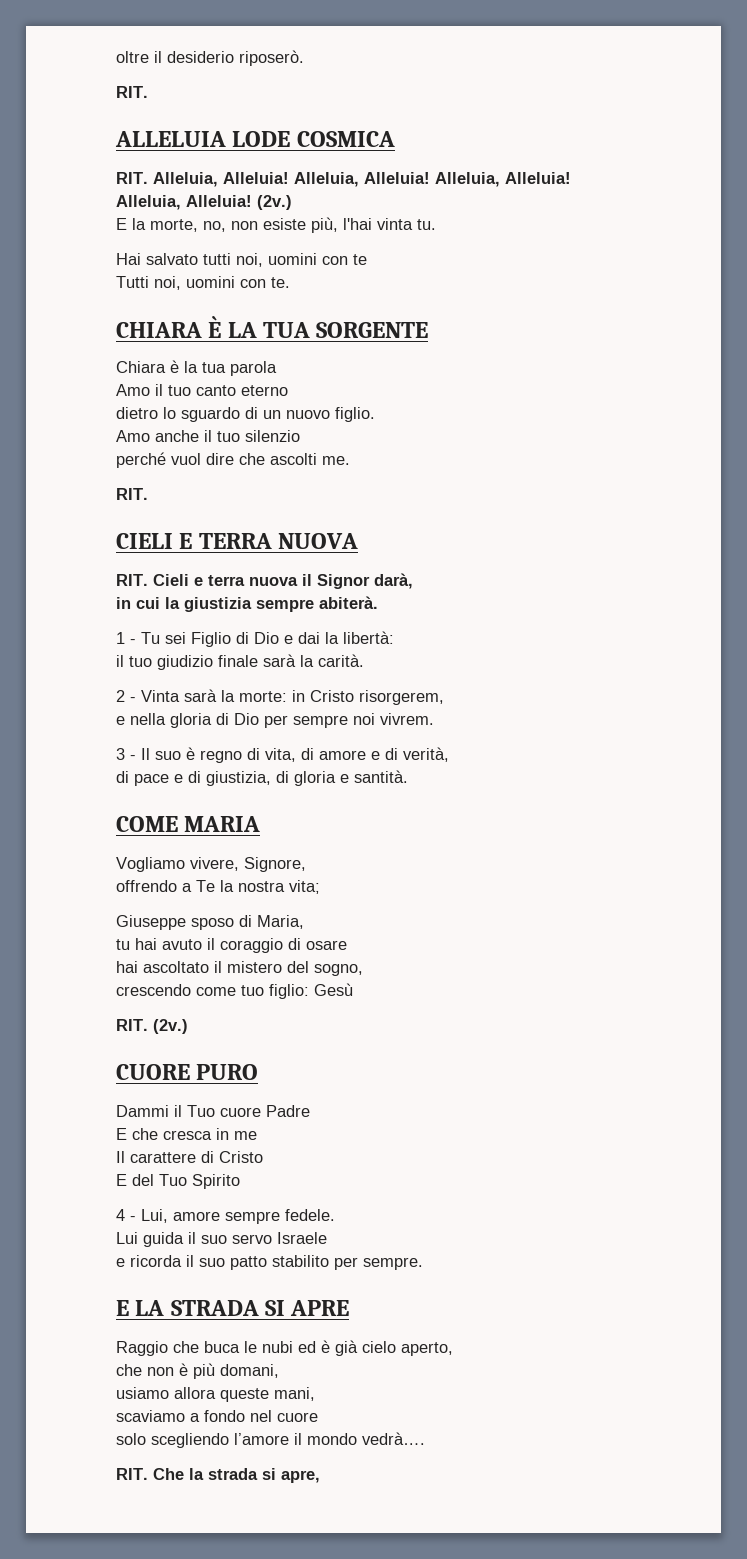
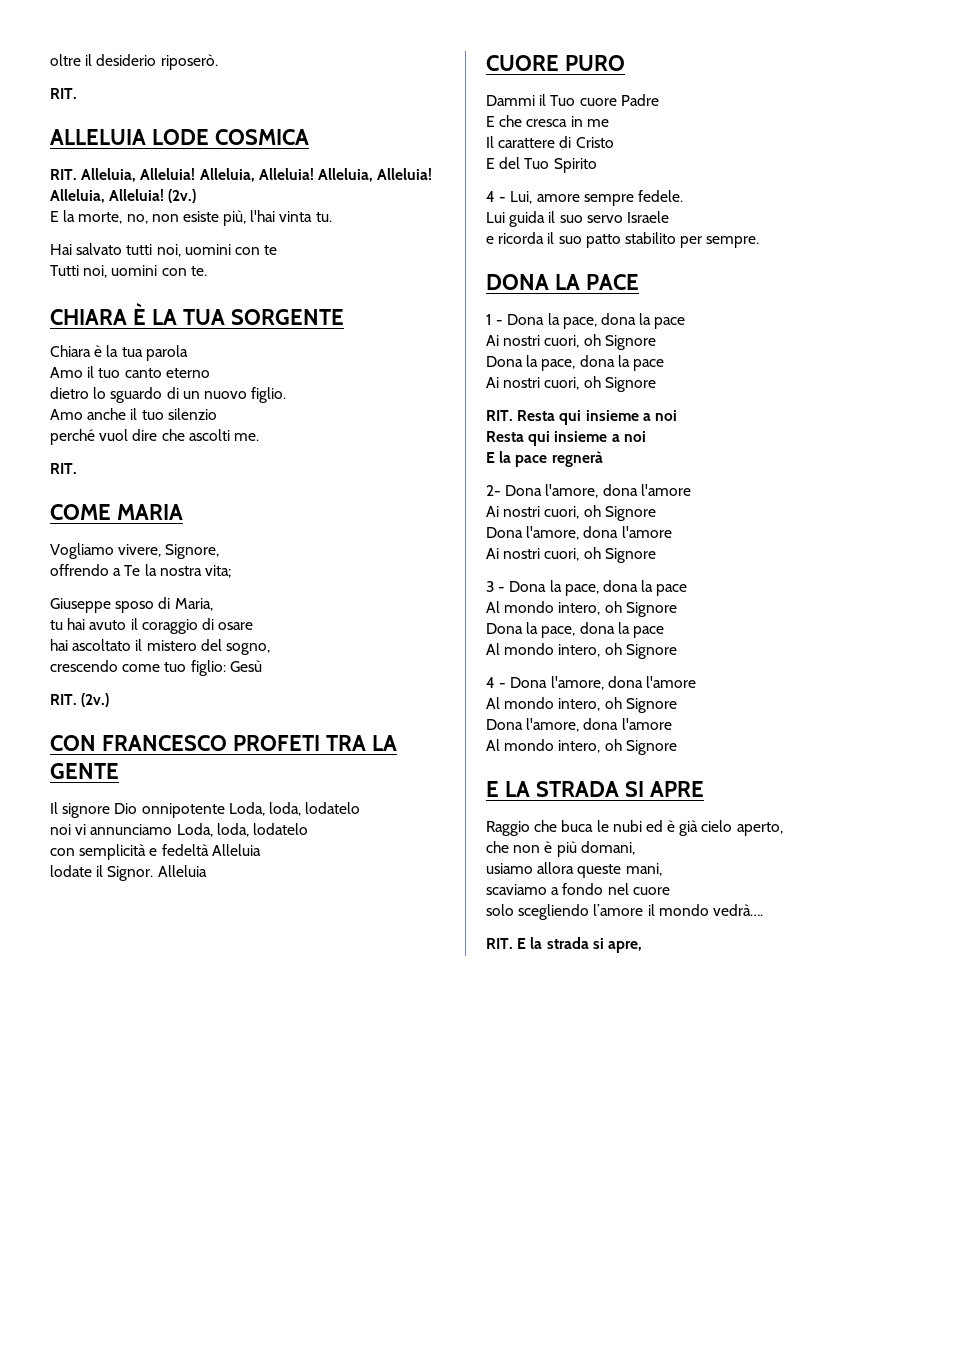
- CIELI E TERRA NUOVA
- RIT. Cieli e terra nuova il Signor darà,
- in cui la giustizia sempre abiterà.
- 1 - Tu sei Figlio di Dio e dai la libertà:
- il tuo giudizio finale sarà la carità.
- 2 - Vinta sarà la morte: in Cristo risorgerem,
- e nella gloria di Dio per sempre noi vivrem.
- 3 - Il suo è regno di vita, di amore e di verità,
- di pace e di giustizia, di gloria e santità.
+ CON FRANCESCO PROFETI TRA LA GENTE
+ Il signore Dio onnipotente Loda, loda, lodatelo
+ noi vi annunciamo Loda, loda, lodatelo
+ con semplicità e fedeltà Alleluia
+ lodate il Signor. Alleluia
+ DONA LA PACE
+ 1 - Dona la pace, dona la pace
+ Ai nostri cuori, oh Signore
+ Dona la pace, dona la pace
+ Ai nostri cuori, oh Signore
+ RIT. Resta qui insieme a noi
+ Resta qui insieme a noi
+ E la pace regnerà
+ 2- Dona l'amore, dona l'amore
+ Ai nostri cuori, oh Signore
+ Dona l'amore, dona l'amore
+ Ai nostri cuori, oh Signore
+ 3 - Dona la pace, dona la pace
+ Al mondo intero, oh Signore
+ Dona la pace, dona la pace
+ Al mondo intero, oh Signore
+ 4 - Dona l'amore, dona l'amore
+ Al mondo intero, oh Signore
+ Dona l'amore, dona l'amore
+ Al mondo intero, oh Signore
- RIT. Che la strada si apre,
+ RIT. E la strada si apre,

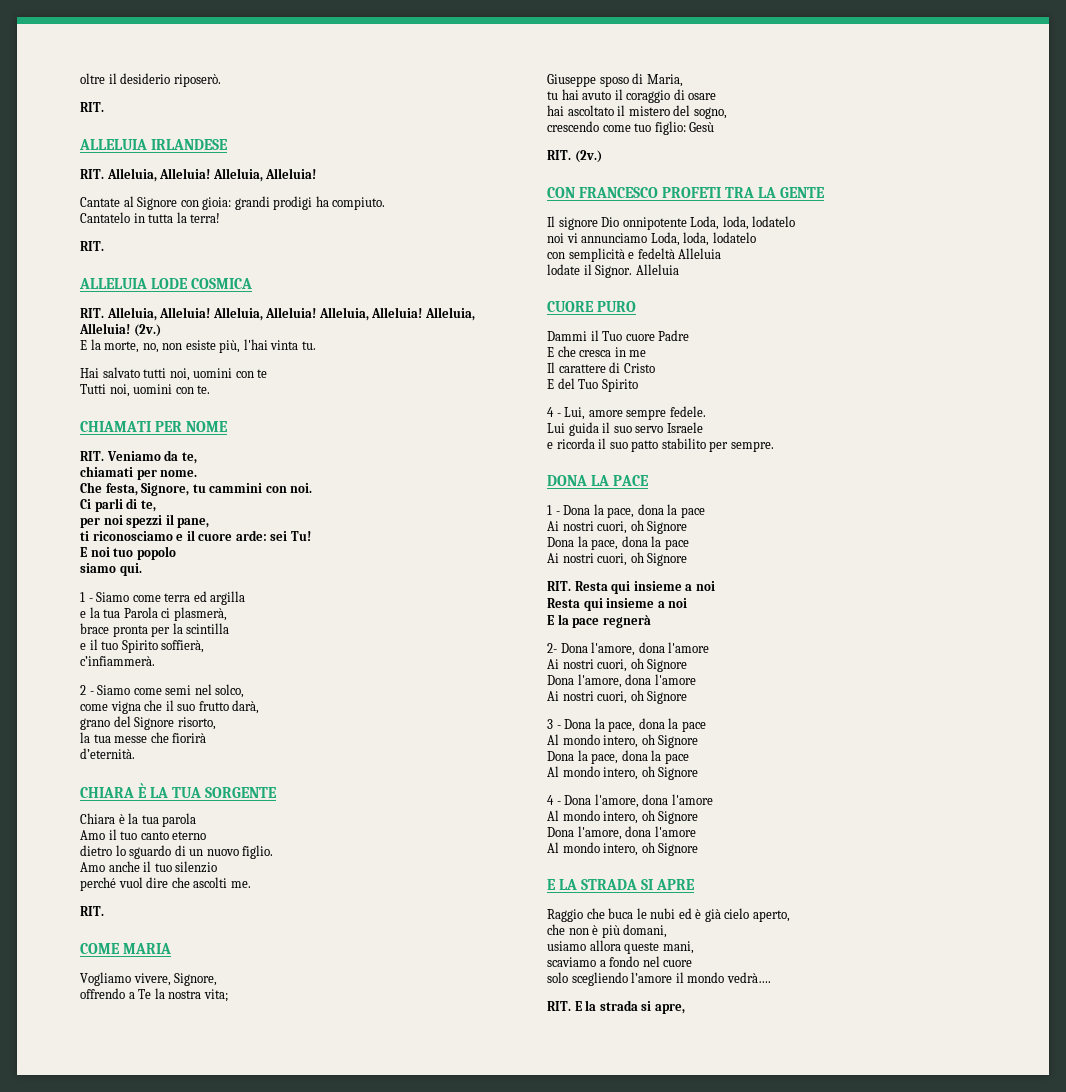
+ ALLELUIA IRLANDESE
+ RIT. Alleluia, Alleluia! Alleluia, Alleluia!
+ Cantate al Signore con gioia: grandi prodigi ha compiuto.
+ Cantatelo in tutta la terra!
+ RIT.
+ CHIAMATI PER NOME
+ RIT. Veniamo da te,
+ chiamati per nome.
+ Che festa, Signore, tu cammini con noi.
+ Ci parli di te,
+ per noi spezzi il pane,
+ ti riconosciamo e il cuore arde: sei Tu!
+ E noi tuo popolo
+ siamo qui.
+ 1 - Siamo come terra ed argilla
+ e la tua Parola ci plasmerà,
+ brace pronta per la scintilla
+ e il tuo Spirito soffierà,
+ c’infiammerà.
+ 2 - Siamo come semi nel solco,
+ come vigna che il suo frutto darà,
+ grano del Signore risorto,
+ la tua messe che fiorirà
+ d’eternità.

